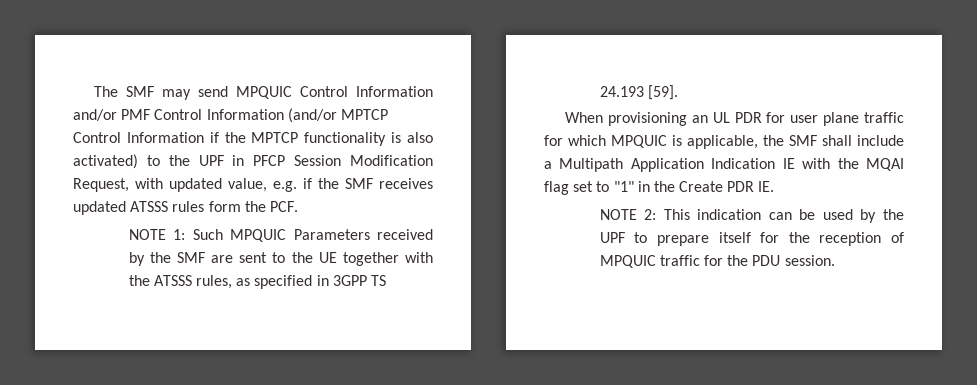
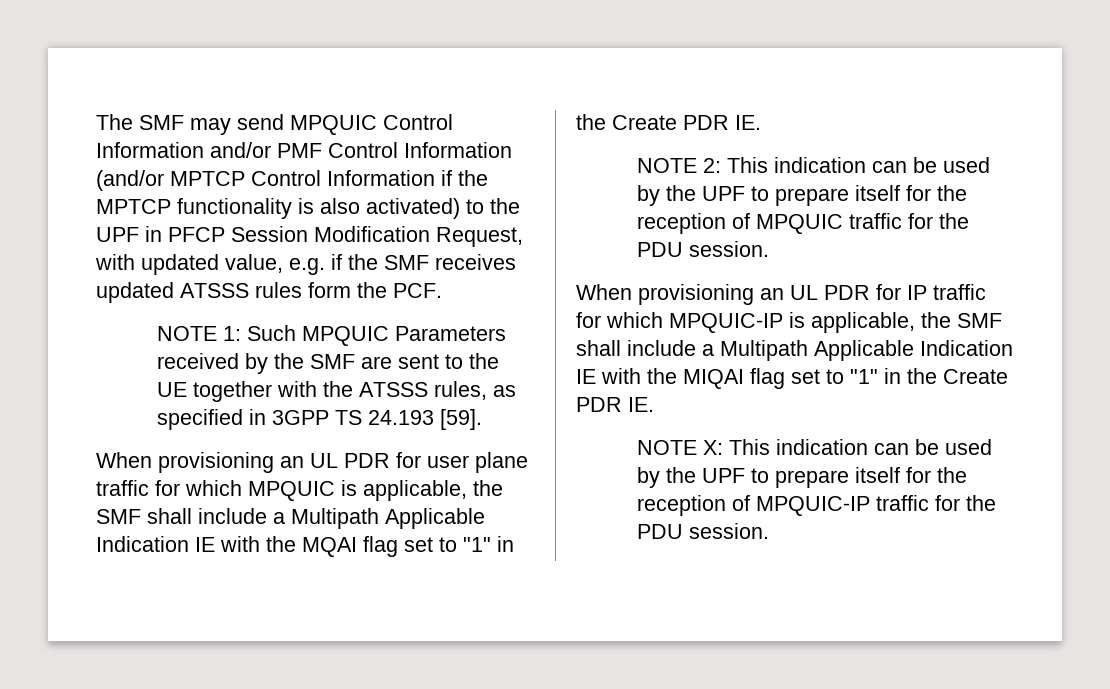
- When provisioning an UL PDR for user plane traffic for which MPQUIC is applicable, the SMF shall include a Multipath Application Indication IE with the MQAI flag set to "1" in the Create PDR IE.
+ When provisioning an UL PDR for user plane traffic for which MPQUIC is applicable, the SMF shall include a Multipath Applicable Indication IE with the MQAI flag set to "1" in the Create PDR IE.
+ When provisioning an UL PDR for IP traffic for which MPQUIC-IP is applicable, the SMF shall include a Multipath Applicable Indication IE with the MIQAI flag set to "1" in the Create PDR IE.
+ NOTE X: This indication can be used by the UPF to prepare itself for the reception of MPQUIC-IP traffic for the PDU session.

